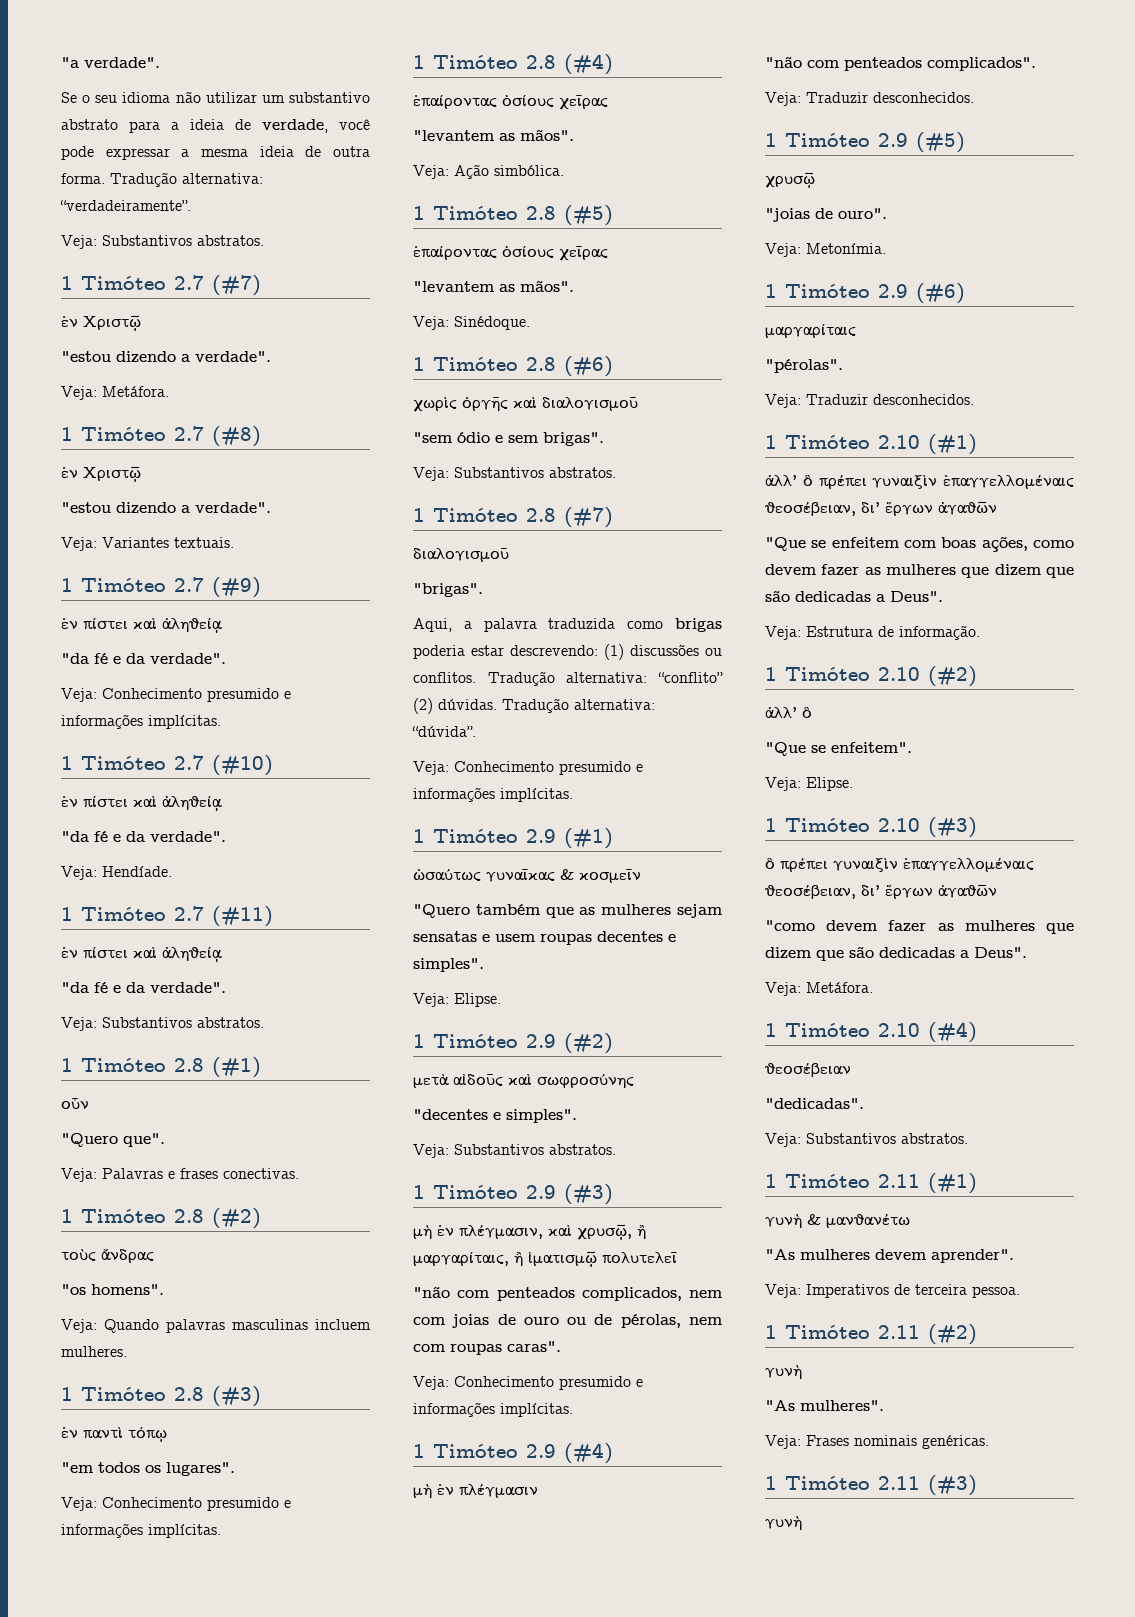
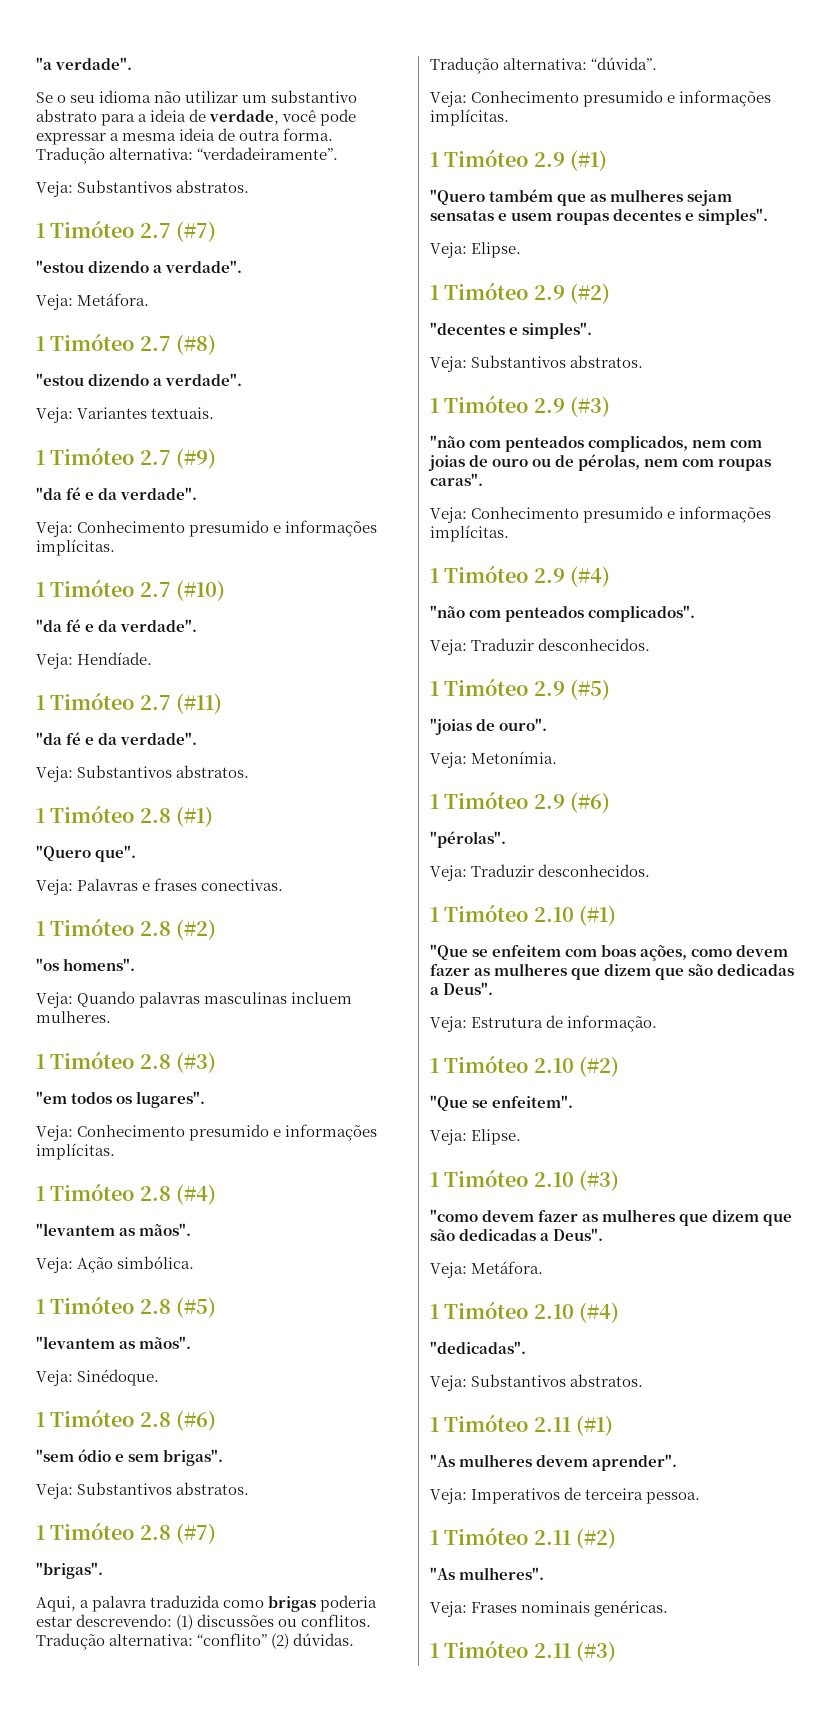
  1 Timóteo 2.7 (#7)
- ἐν Χριστῷ
  1 Timóteo 2.7 (#8)
- ἐν Χριστῷ
  1 Timóteo 2.7 (#9)
- ἐν πίστει καὶ ἀληθείᾳ
  1 Timóteo 2.7 (#10)
- ἐν πίστει καὶ ἀληθείᾳ
  1 Timóteo 2.7 (#11)
- ἐν πίστει καὶ ἀληθείᾳ
- οὖν
- τοὺς ἄνδρας
- ἐν παντὶ τόπῳ
  1 Timóteo 2.8 (#4)
- ἐπαίροντας ὁσίους χεῖρας
  1 Timóteo 2.8 (#5)
- ἐπαίροντας ὁσίους χεῖρας
- χωρὶς ὀργῆς καὶ διαλογισμοῦ
  1 Timóteo 2.8 (#7)
- διαλογισμοῦ
- ὡσαύτως γυναῖκας & κοσμεῖν
- μετὰ αἰδοῦς καὶ σωφροσύνης
- μὴ ἐν πλέγμασιν, καὶ χρυσῷ, ἢ μαργαρίταις, ἢ ἱματισμῷ πολυτελεῖ
- μὴ ἐν πλέγμασιν
- χρυσῷ
- μαργαρίταις
- ἀλλ’ ὃ πρέπει γυναιξὶν ἐπαγγελλομέναις θεοσέβειαν, δι’ ἔργων ἀγαθῶν
  1 Timóteo 2.10 (#2)
- ἀλλ’ ὃ
  1 Timóteo 2.10 (#3)
- ὃ πρέπει γυναιξὶν ἐπαγγελλομέναις θεοσέβειαν, δι’ ἔργων ἀγαθῶν
- θεοσέβειαν
- γυνὴ & μανθανέτω
  1 Timóteo 2.11 (#2)
- γυνὴ
  1 Timóteo 2.11 (#3)
- γυνὴ

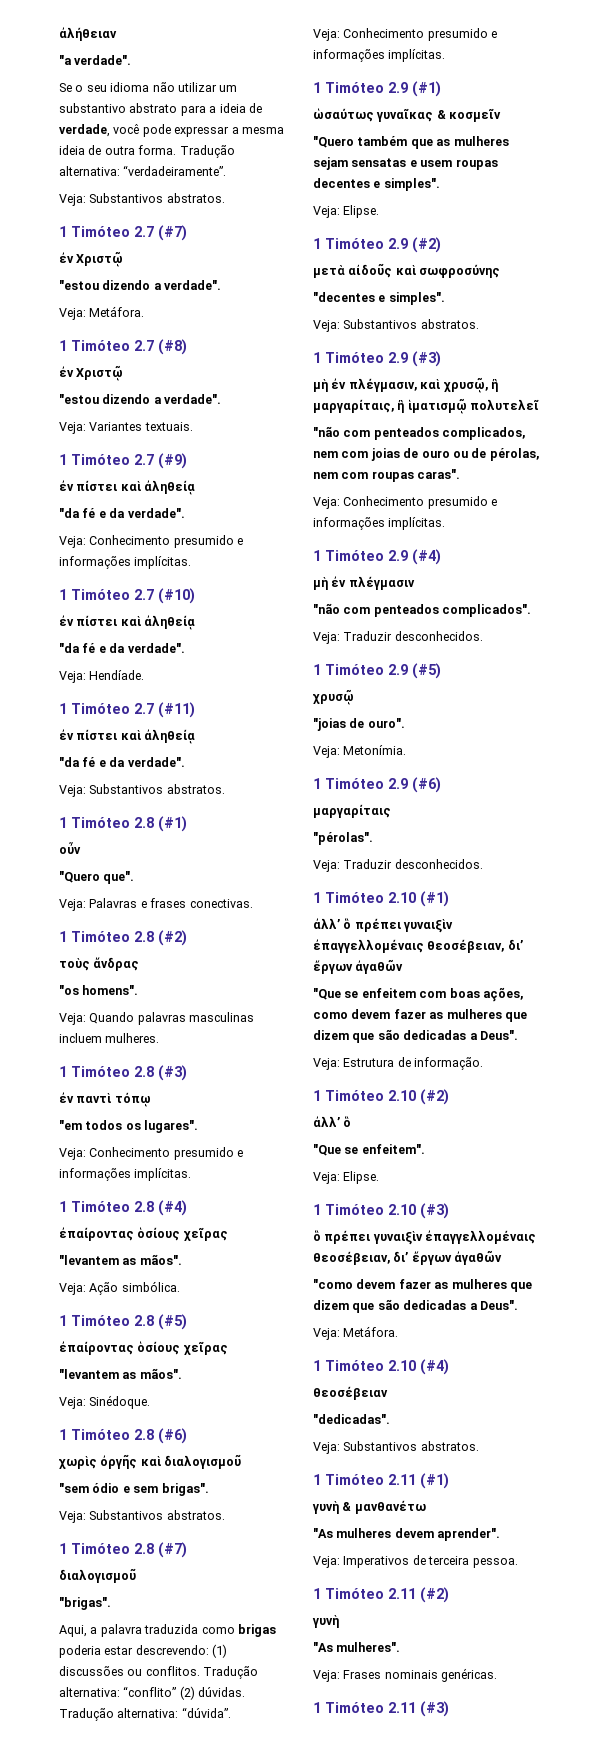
+ ἀλήθειαν
  1 Timóteo 2.7 (#7)
+ ἐν Χριστῷ
  1 Timóteo 2.7 (#8)
+ ἐν Χριστῷ
  1 Timóteo 2.7 (#9)
+ ἐν πίστει καὶ ἀληθείᾳ
  1 Timóteo 2.7 (#10)
+ ἐν πίστει καὶ ἀληθείᾳ
  1 Timóteo 2.7 (#11)
+ ἐν πίστει καὶ ἀληθείᾳ
+ οὖν
+ τοὺς ἄνδρας
+ ἐν παντὶ τόπῳ
  1 Timóteo 2.8 (#4)
+ ἐπαίροντας ὁσίους χεῖρας
  1 Timóteo 2.8 (#5)
+ ἐπαίροντας ὁσίους χεῖρας
+ χωρὶς ὀργῆς καὶ διαλογισμοῦ
  1 Timóteo 2.8 (#7)
+ διαλογισμοῦ
+ ὡσαύτως γυναῖκας & κοσμεῖν
+ μετὰ αἰδοῦς καὶ σωφροσύνης
+ μὴ ἐν πλέγμασιν, καὶ χρυσῷ, ἢ μαργαρίταις, ἢ ἱματισμῷ πολυτελεῖ
+ μὴ ἐν πλέγμασιν
+ χρυσῷ
+ μαργαρίταις
+ ἀλλ’ ὃ πρέπει γυναιξὶν ἐπαγγελλομέναις θεοσέβειαν, δι’ ἔργων ἀγαθῶν
  1 Timóteo 2.10 (#2)
+ ἀλλ’ ὃ
  1 Timóteo 2.10 (#3)
+ ὃ πρέπει γυναιξὶν ἐπαγγελλομέναις θεοσέβειαν, δι’ ἔργων ἀγαθῶν
+ θεοσέβειαν
+ γυνὴ & μανθανέτω
  1 Timóteo 2.11 (#2)
+ γυνὴ

